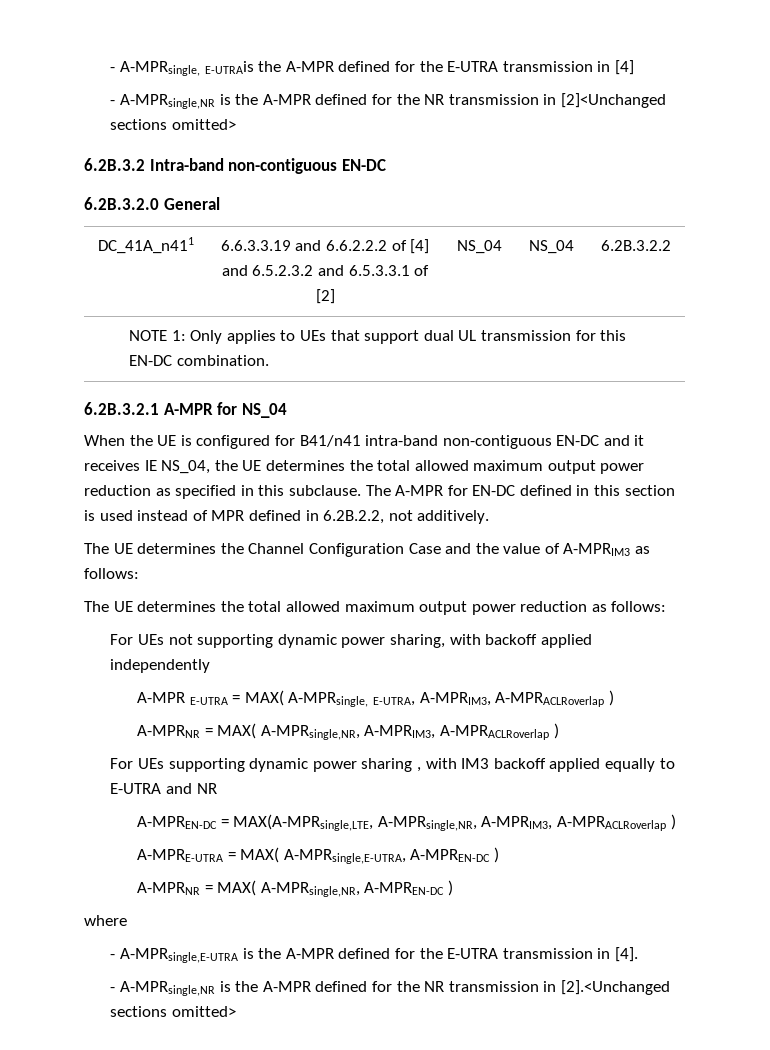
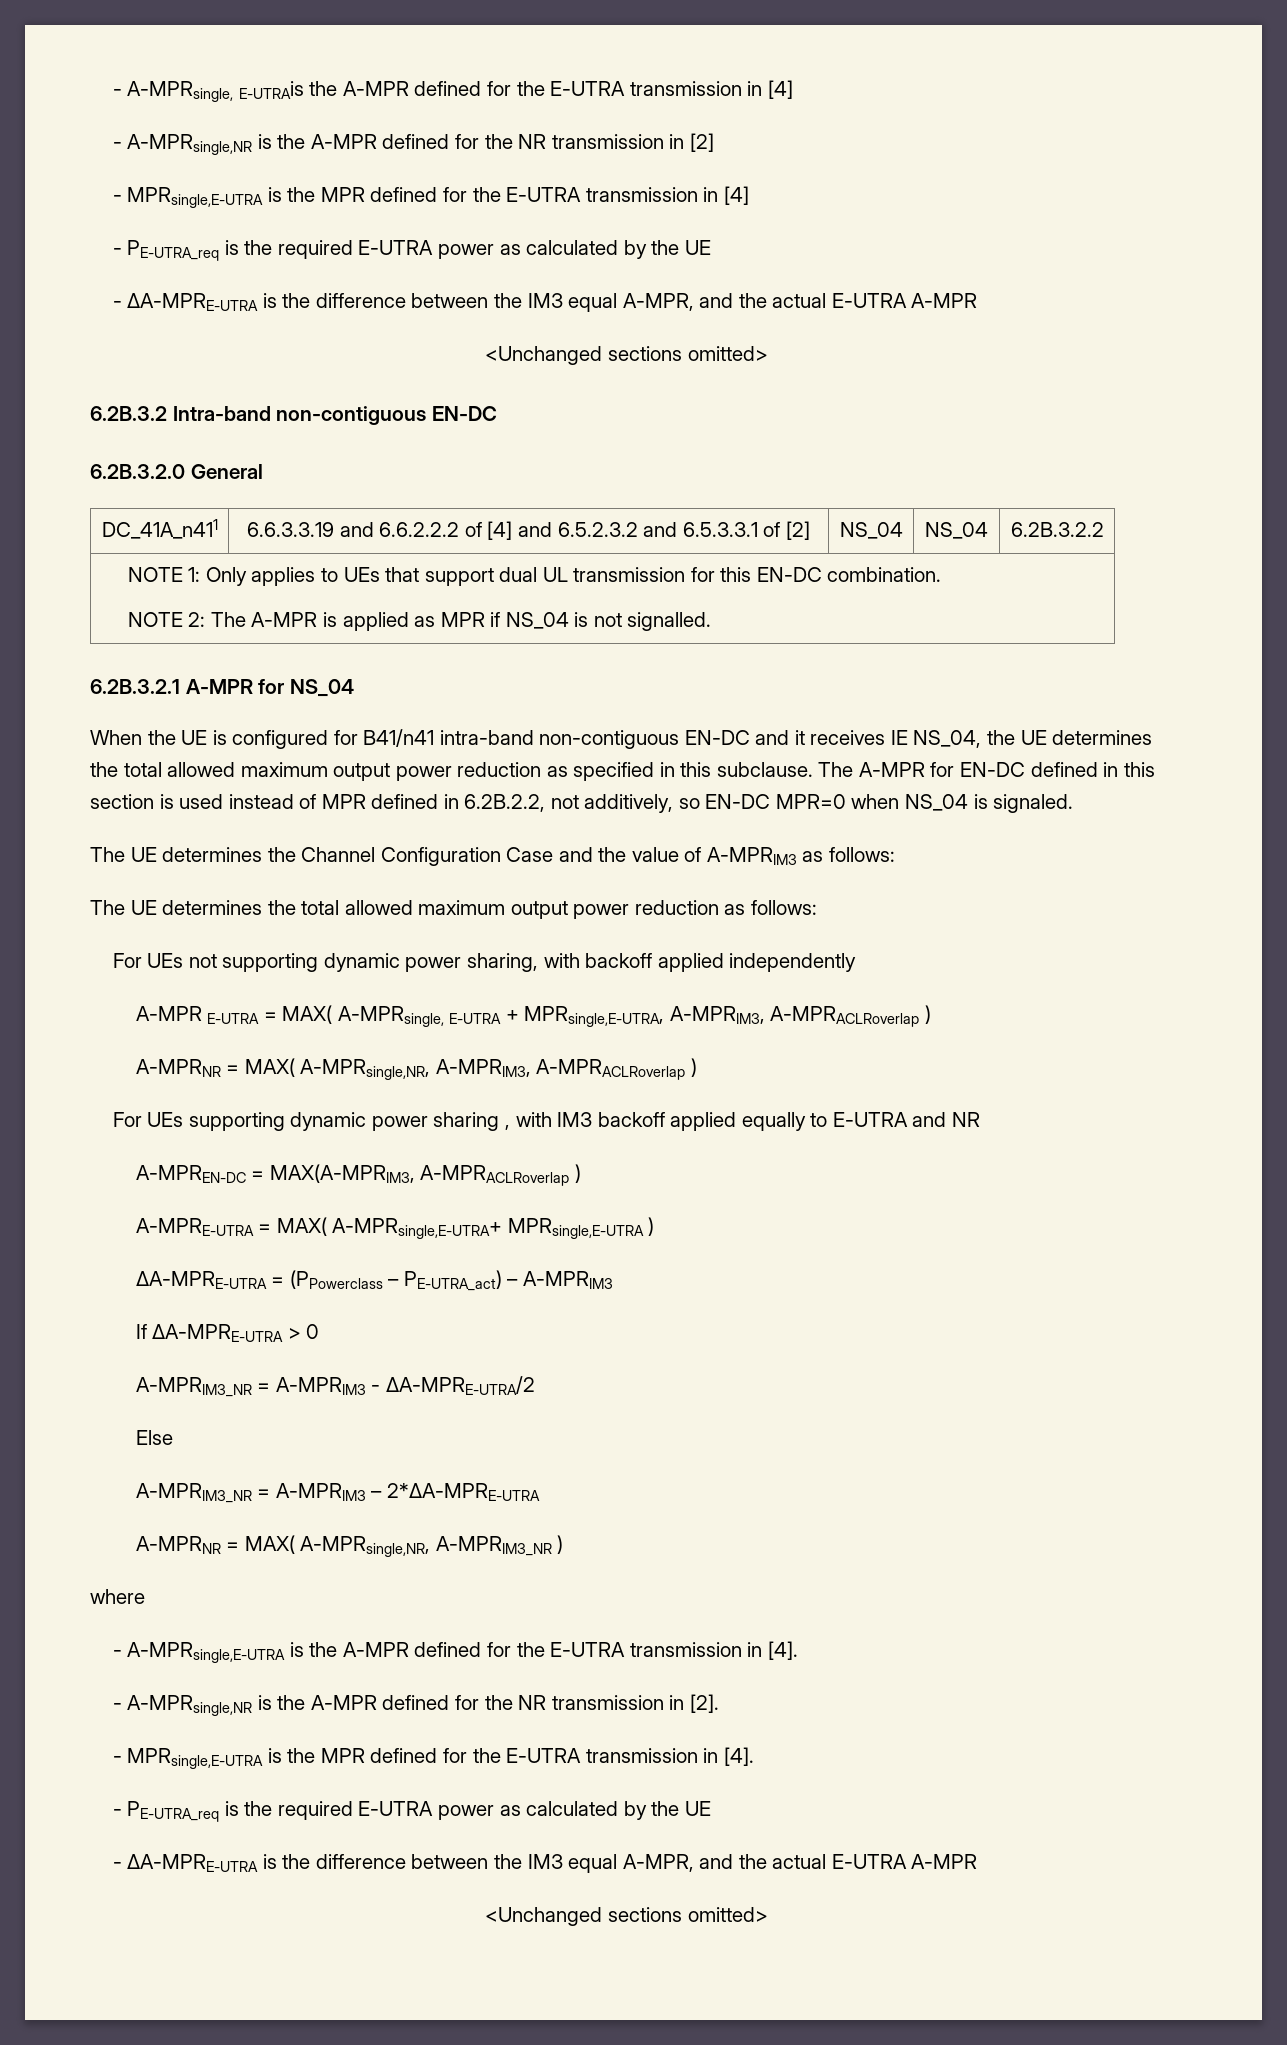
- - A-MPRsingle,NR is the A-MPR defined for the NR transmission in [2]<Unchanged sections omitted>
+ - A-MPRsingle,NR is the A-MPR defined for the NR transmission in [2]
+ - MPRsingle,E-UTRA is the MPR defined for the E-UTRA transmission in [4]
+ - PE-UTRA_req is the required E-UTRA power as calculated by the UE
+ - ΔA-MPRE-UTRA is the difference between the IM3 equal A-MPR, and the actual E-UTRA A-MPR
+ <Unchanged sections omitted>
  NOTE 1: Only applies to UEs that support dual UL transmission for this EN-DC combination.
+ NOTE 2: The A-MPR is applied as MPR if NS_04 is not signalled.
- The A-MPR for EN-DC defined in this section is used instead of MPR defined in 6.2B.2.2, not additively.
+ The A-MPR for EN-DC defined in this section is used instead of MPR defined in 6.2B.2.2, not additively, so EN-DC MPR=0 when NS_04 is signaled.
- A-MPR E-UTRA = MAX( A-MPRsingle, E-UTRA, A-MPRIM3, A-MPRACLRoverlap )
+ A-MPR E-UTRA = MAX( A-MPRsingle, E-UTRA + MPRsingle,E-UTRA, A-MPRIM3, A-MPRACLRoverlap )
- A-MPREN-DC = MAX(A-MPRsingle,LTE, A-MPRsingle,NR, A-MPRIM3, A-MPRACLRoverlap )
+ A-MPREN-DC = MAX(A-MPRIM3, A-MPRACLRoverlap )
- A-MPRE-UTRA = MAX( A-MPRsingle,E-UTRA, A-MPREN-DC )
- A-MPRNR = MAX( A-MPRsingle,NR, A-MPREN-DC )
+ A-MPRE-UTRA = MAX( A-MPRsingle,E-UTRA+ MPRsingle,E-UTRA )
+ ΔA-MPRE-UTRA = (PPowerclass – PE-UTRA_act) – A-MPRIM3
+ If ΔA-MPRE-UTRA > 0
+ A-MPRIM3_NR = A-MPRIM3 - ΔA-MPRE-UTRA/2
+ Else
+ A-MPRIM3_NR = A-MPRIM3 – 2*ΔA-MPRE-UTRA
+ A-MPRNR = MAX( A-MPRsingle,NR, A-MPRIM3_NR )
- - A-MPRsingle,NR is the A-MPR defined for the NR transmission in [2].<Unchanged sections omitted>
+ - A-MPRsingle,NR is the A-MPR defined for the NR transmission in [2].
+ - MPRsingle,E-UTRA is the MPR defined for the E-UTRA transmission in [4].
+ - PE-UTRA_req is the required E-UTRA power as calculated by the UE
+ - ΔA-MPRE-UTRA is the difference between the IM3 equal A-MPR, and the actual E-UTRA A-MPR
+ <Unchanged sections omitted>

